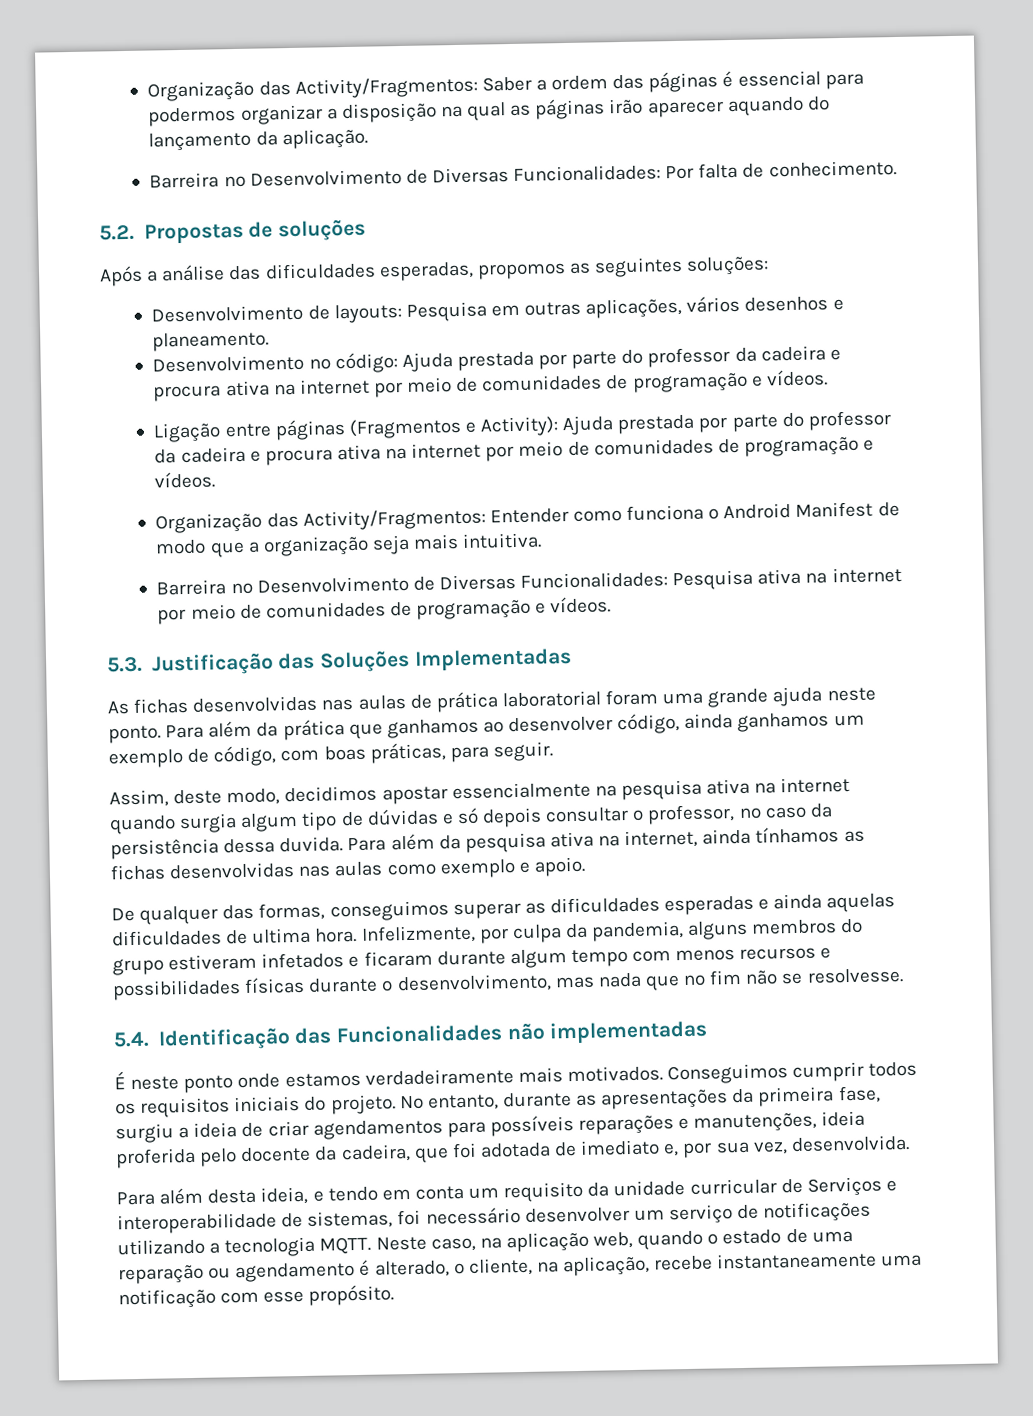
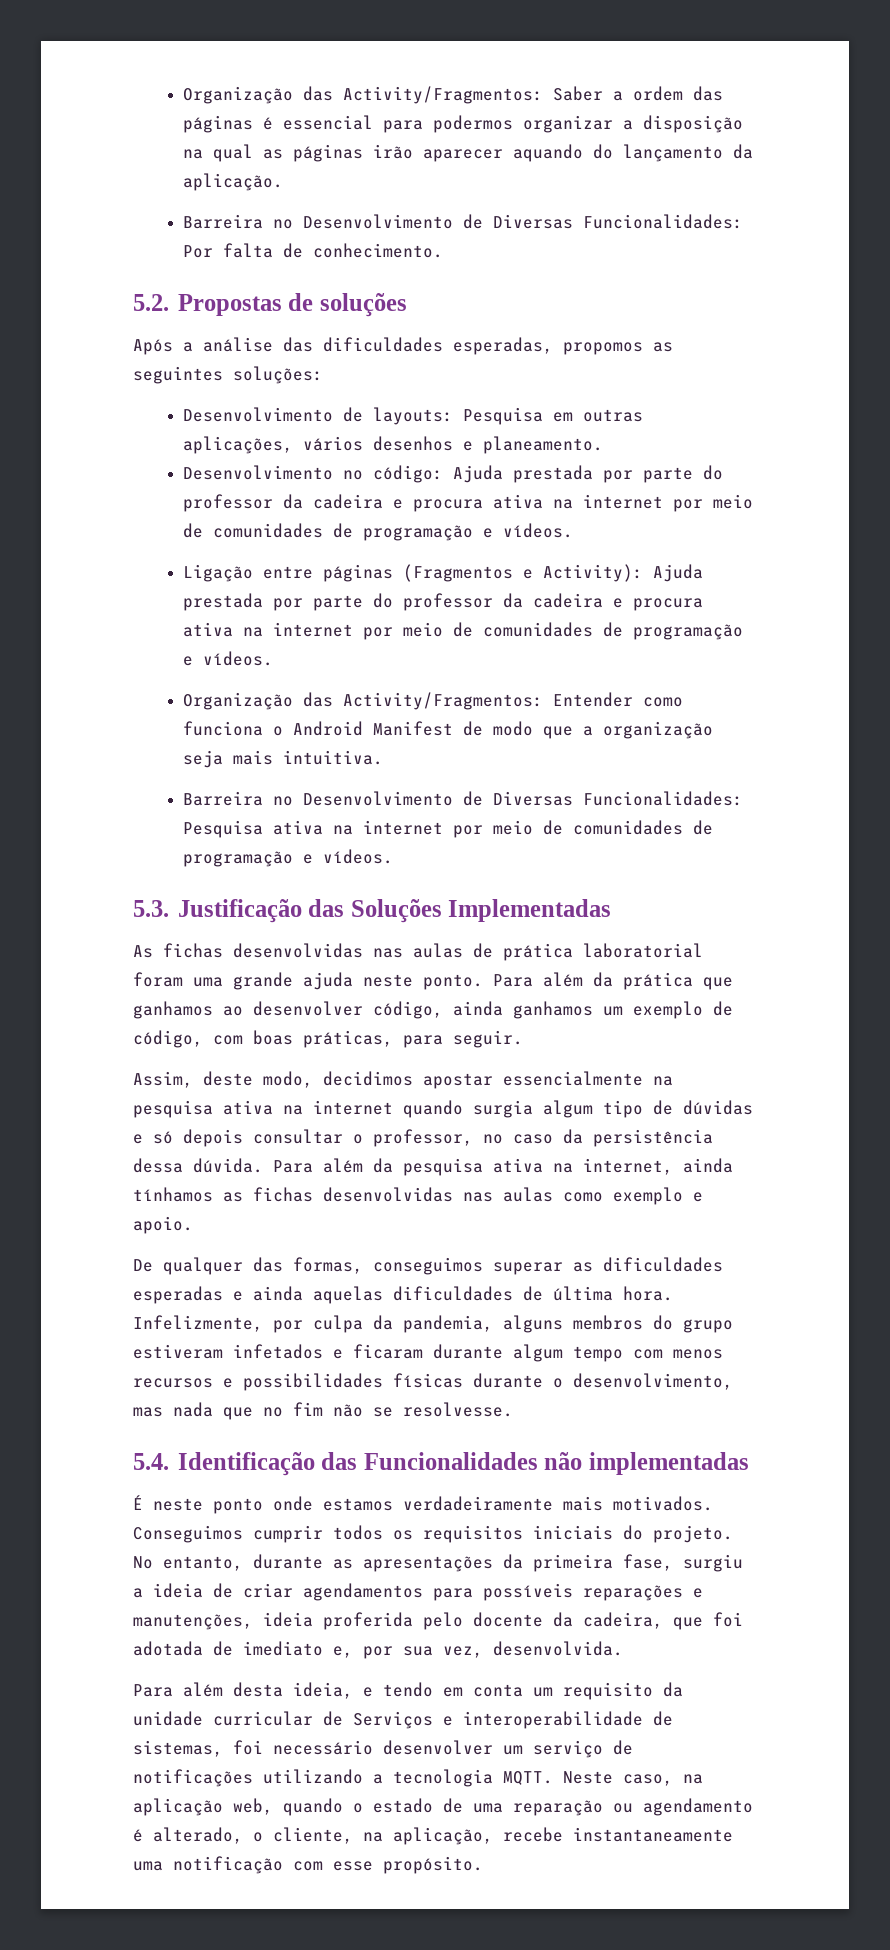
- Assim, deste modo, decidimos apostar essencialmente na pesquisa ativa na internet quando surgia algum tipo de dúvidas e só depois consultar o professor, no caso da persistência dessa duvida.
+ Assim, deste modo, decidimos apostar essencialmente na pesquisa ativa na internet quando surgia algum tipo de dúvidas e só depois consultar o professor, no caso da persistência dessa dúvida.
- De qualquer das formas, conseguimos superar as dificuldades esperadas e ainda aquelas dificuldades de ultima hora.
+ De qualquer das formas, conseguimos superar as dificuldades esperadas e ainda aquelas dificuldades de última hora.

